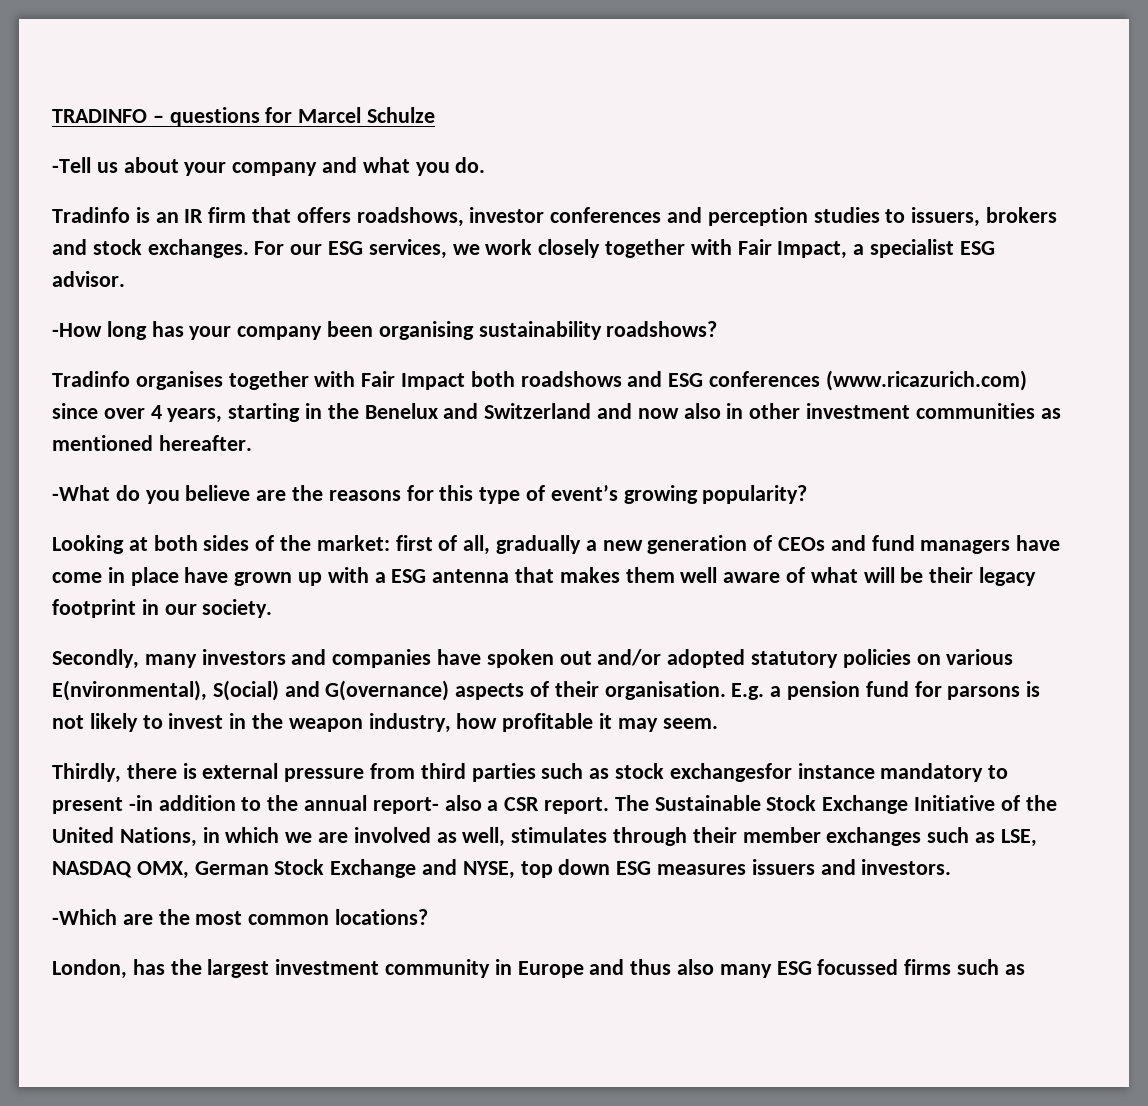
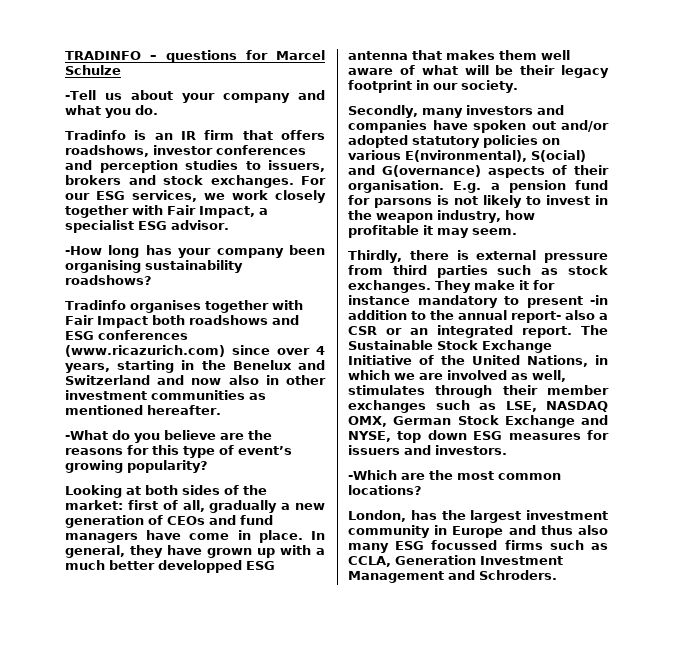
- Looking at both sides of the market: first of all, gradually a new generation of CEOs and fund managers have come in place have grown up with a ESG antenna that makes them well aware of what will be their legacy footprint in our society.
+ Looking at both sides of the market: first of all, gradually a new generation of CEOs and fund managers have come in place. In general, they have grown up with a much better developped ESG antenna that makes them well aware of what will be their legacy footprint in our society.
- Thirdly, there is external pressure from third parties such as stock exchangesfor instance mandatory to present -in addition to the annual report- also a CSR report.
+ Thirdly, there is external pressure from third parties such as stock exchanges. They make it for instance mandatory to present -in addition to the annual report- also a CSR or an integrated report.
- The Sustainable Stock Exchange Initiative of the United Nations, in which we are involved as well, stimulates through their member exchanges such as LSE, NASDAQ OMX, German Stock Exchange and NYSE, top down ESG measures issuers and investors.
+ The Sustainable Stock Exchange Initiative of the United Nations, in which we are involved as well, stimulates through their member exchanges such as LSE, NASDAQ OMX, German Stock Exchange and NYSE, top down ESG measures for issuers and investors.
- London, has the largest investment community in Europe and thus also many ESG focussed firms such as
+ London, has the largest investment community in Europe and thus also many ESG focussed firms such as CCLA, Generation Investment Management and Schroders.

